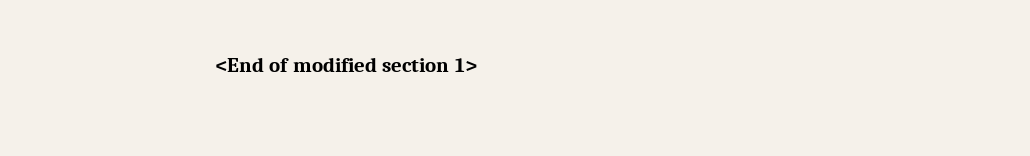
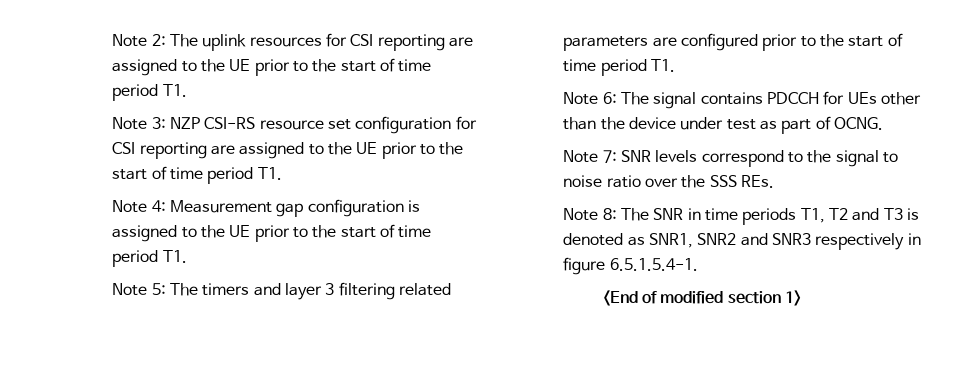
+ Note 2: The uplink resources for CSI reporting are assigned to the UE prior to the start of time period T1.
+ Note 3: NZP CSI-RS resource set configuration for CSI reporting are assigned to the UE prior to the start of time period T1.
+ Note 4: Measurement gap configuration is assigned to the UE prior to the start of time period T1.
+ Note 5: The timers and layer 3 filtering related parameters are configured prior to the start of time period T1.
+ Note 6: The signal contains PDCCH for UEs other than the device under test as part of OCNG.
+ Note 7: SNR levels correspond to the signal to noise ratio over the SSS REs.
+ Note 8: The SNR in time periods T1, T2 and T3 is denoted as SNR1, SNR2 and SNR3 respectively in figure 6.5.1.5.4-1.

